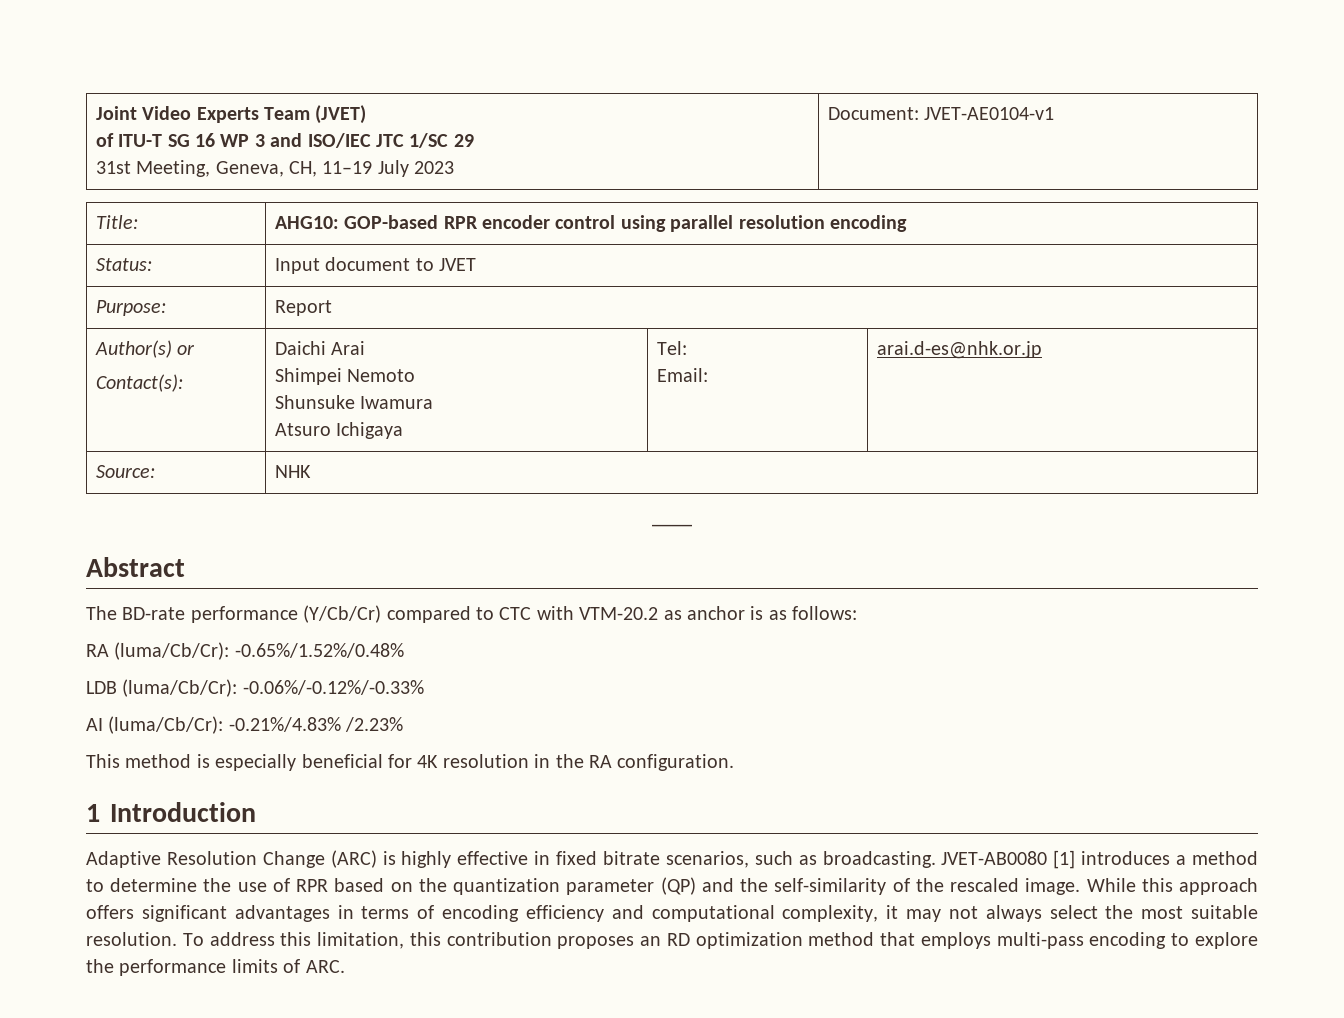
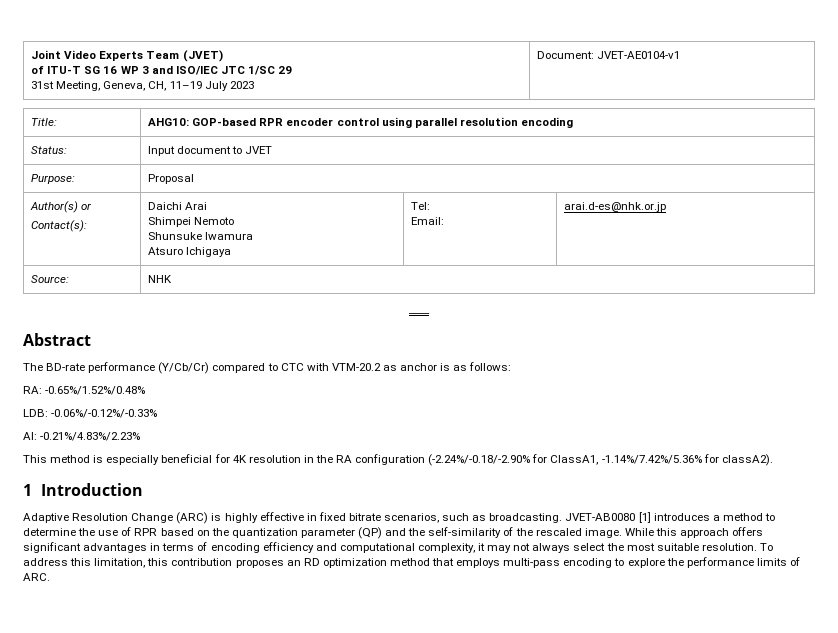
- Purpose: | Report
+ Purpose: | Proposal
- RA (luma/Cb/Cr): -0.65%/1.52%/0.48%
+ RA: -0.65%/1.52%/0.48%
- LDB (luma/Cb/Cr): -0.06%/-0.12%/-0.33%
+ LDB: -0.06%/-0.12%/-0.33%
- AI (luma/Cb/Cr): -0.21%/4.83% /2.23%
+ AI: -0.21%/4.83%/2.23%
- This method is especially beneficial for 4K resolution in the RA configuration.
+ This method is especially beneficial for 4K resolution in the RA configuration (-2.24%/-0.18/-2.90% for ClassA1, -1.14%/7.42%/5.36% for classA2).

